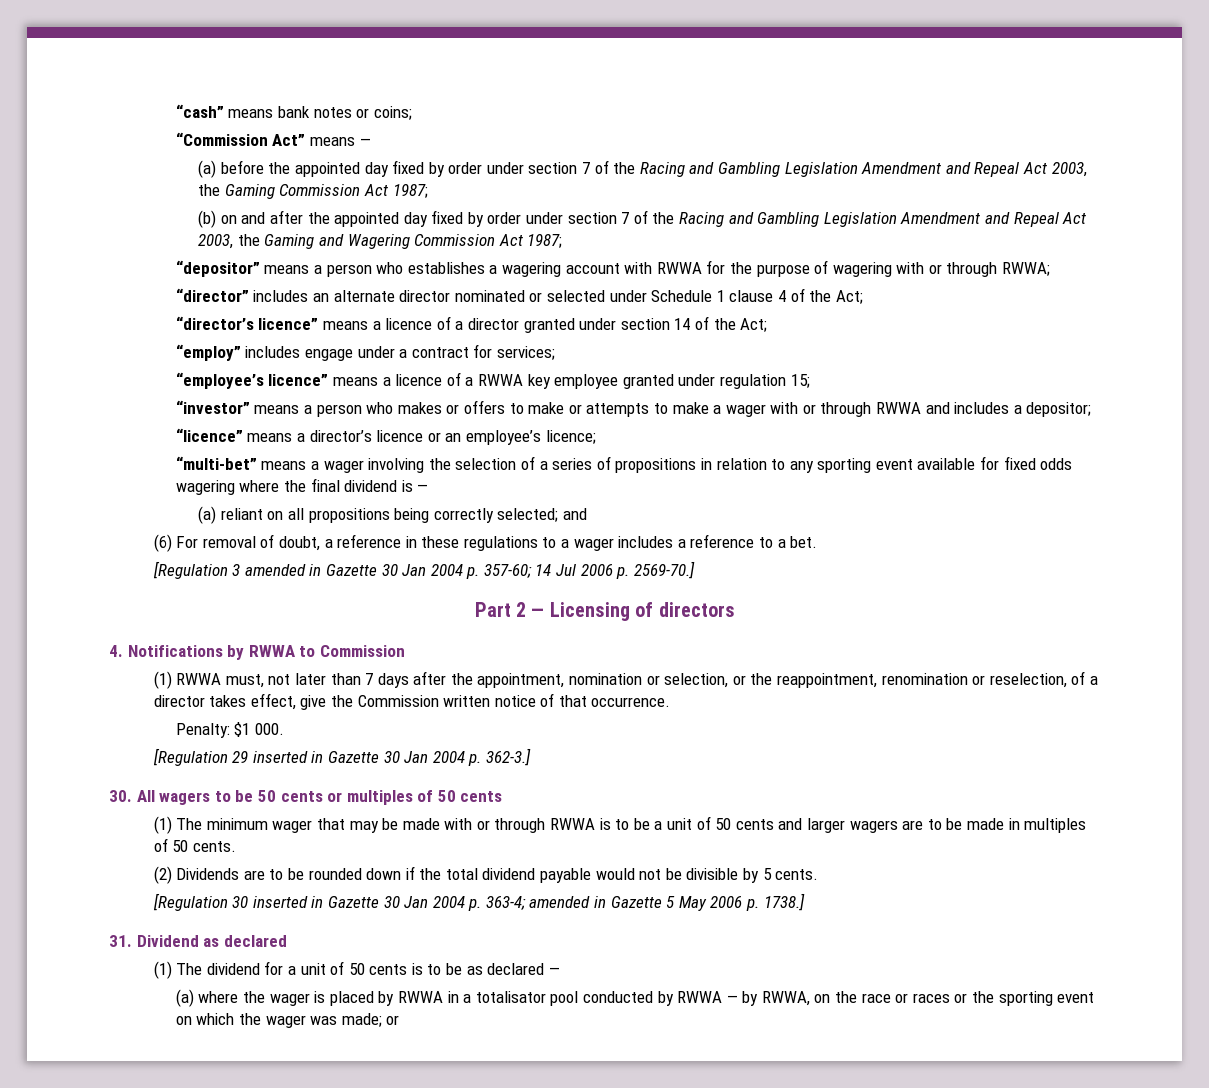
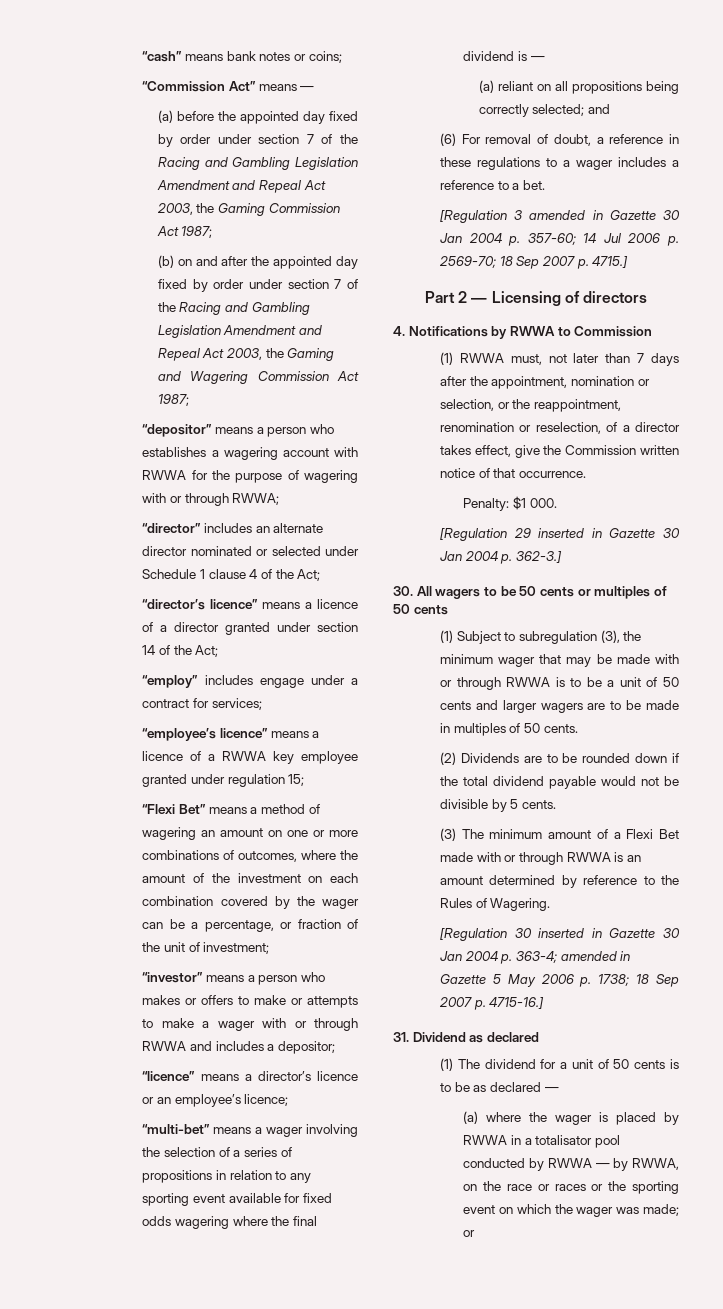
+ “Flexi Bet” means a method of wagering an amount on one or more combinations of outcomes, where the amount of the investment on each combination covered by the wager can be a percentage, or fraction of the unit of investment;
- [Regulation 3 amended in Gazette 30 Jan 2004 p. 357-60; 14 Jul 2006 p. 2569-70.]
+ [Regulation 3 amended in Gazette 30 Jan 2004 p. 357-60; 14 Jul 2006 p. 2569-70; 18 Sep 2007 p. 4715.]
- (1) The minimum wager that may be made with or through RWWA is to be a unit of 50 cents and larger wagers are to be made in multiples of 50 cents.
+ (1) Subject to subregulation (3), the minimum wager that may be made with or through RWWA is to be a unit of 50 cents and larger wagers are to be made in multiples of 50 cents.
+ (3) The minimum amount of a Flexi Bet made with or through RWWA is an amount determined by reference to the Rules of Wagering.
- [Regulation 30 inserted in Gazette 30 Jan 2004 p. 363-4; amended in Gazette 5 May 2006 p. 1738.]
+ [Regulation 30 inserted in Gazette 30 Jan 2004 p. 363-4; amended in Gazette 5 May 2006 p. 1738; 18 Sep 2007 p. 4715-16.]

